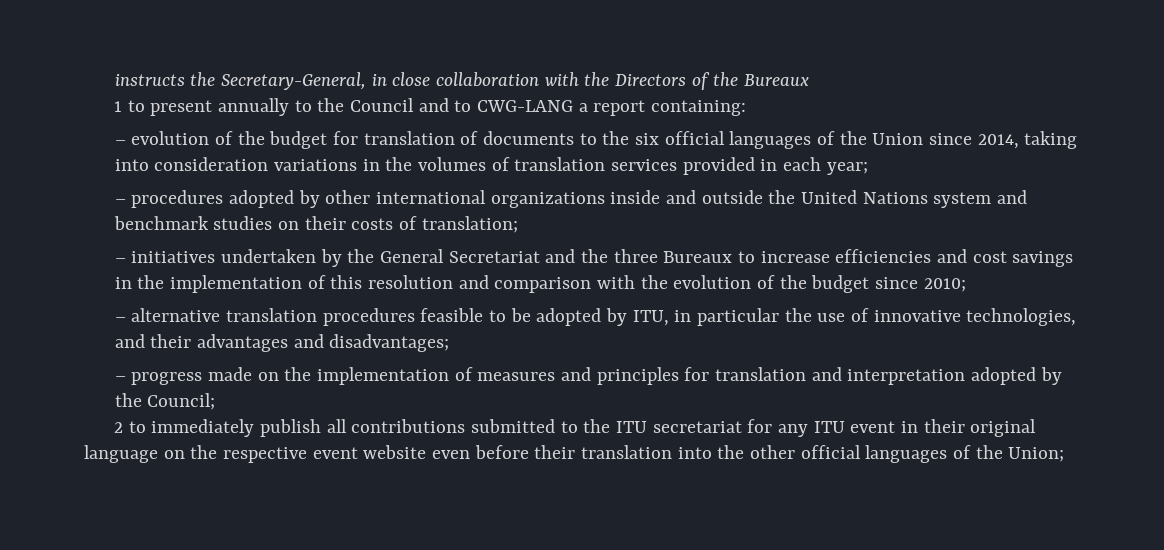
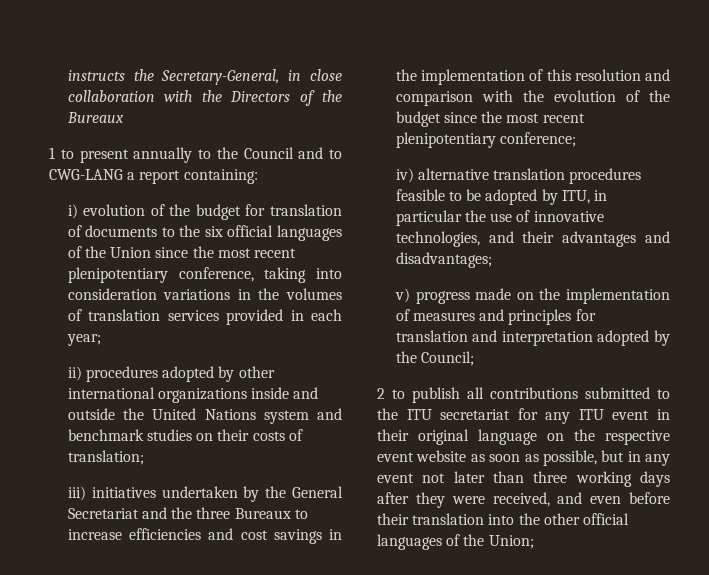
- – evolution of the budget for translation of documents to the six official languages of the Union since 2014, taking into consideration variations in the volumes of translation services provided in each year;
+ i) evolution of the budget for translation of documents to the six official languages of the Union since the most recent plenipotentiary conference, taking into consideration variations in the volumes of translation services provided in each year;
- – procedures adopted by other international organizations inside and outside the United Nations system and benchmark studies on their costs of translation;
+ ii) procedures adopted by other international organizations inside and outside the United Nations system and benchmark studies on their costs of translation;
- – initiatives undertaken by the General Secretariat and the three Bureaux to increase efficiencies and cost savings in the implementation of this resolution and comparison with the evolution of the budget since 2010;
- – alternative translation procedures feasible to be adopted by ITU, in particular the use of innovative technologies, and their advantages and disadvantages;
+ iii) initiatives undertaken by the General Secretariat and the three Bureaux to increase efficiencies and cost savings in the implementation of this resolution and comparison with the evolution of the budget since the most recent plenipotentiary conference;
+ iv) alternative translation procedures feasible to be adopted by ITU, in particular the use of innovative technologies, and their advantages and disadvantages;
- – progress made on the implementation of measures and principles for translation and interpretation adopted by the Council;
+ v) progress made on the implementation of measures and principles for translation and interpretation adopted by the Council;
- 2 to immediately publish all contributions submitted to the ITU secretariat for any ITU event in their original language on the respective event website even before their translation into the other official languages of the Union;
+ 2 to publish all contributions submitted to the ITU secretariat for any ITU event in their original language on the respective event website as soon as possible, but in any event not later than three working days after they were received, and even before their translation into the other official languages of the Union;

